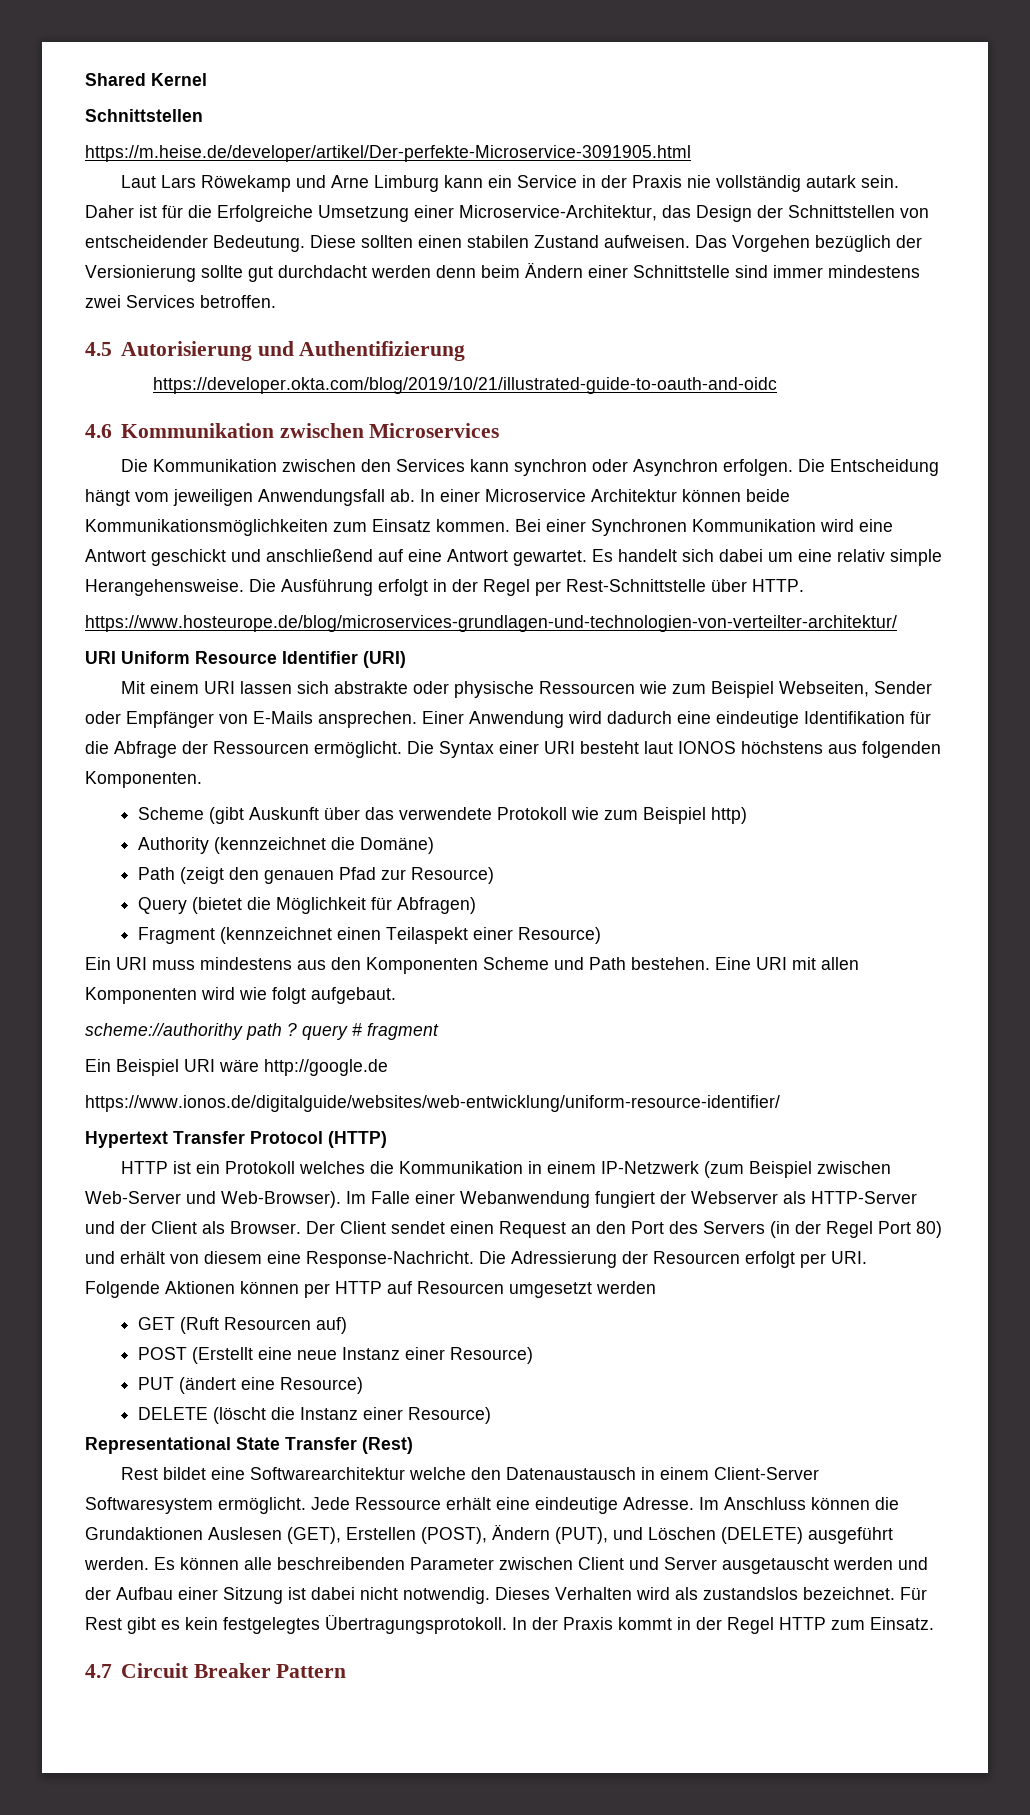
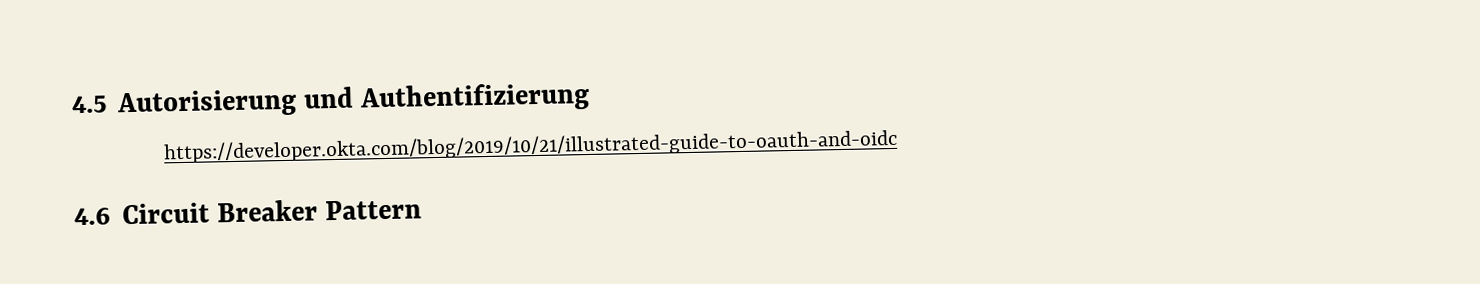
- Shared Kernel
- Schnittstellen
- https://m.heise.de/developer/artikel/Der-perfekte-Microservice-3091905.html
- Laut Lars Röwekamp und Arne Limburg kann ein Service in der Praxis nie vollständig autark sein. Daher ist für die Erfolgreiche Umsetzung einer Microservice-Architektur, das Design der Schnittstellen von entscheidender Bedeutung. Diese sollten einen stabilen Zustand aufweisen. Das Vorgehen bezüglich der Versionierung sollte gut durchdacht werden denn beim Ändern einer Schnittstelle sind immer mindestens zwei Services betroffen.
- 4.6 Kommunikation zwischen Microservices
- Die Kommunikation zwischen den Services kann synchron oder Asynchron erfolgen. Die Entscheidung hängt vom jeweiligen Anwendungsfall ab. In einer Microservice Architektur können beide Kommunikationsmöglichkeiten zum Einsatz kommen. Bei einer Synchronen Kommunikation wird eine Antwort geschickt und anschließend auf eine Antwort gewartet. Es handelt sich dabei um eine relativ simple Herangehensweise. Die Ausführung erfolgt in der Regel per Rest-Schnittstelle über HTTP.
- https://www.hosteurope.de/blog/microservices-grundlagen-und-technologien-von-verteilter-architektur/
- URI Uniform Resource Identifier (URI)
- Mit einem URI lassen sich abstrakte oder physische Ressourcen wie zum Beispiel Webseiten, Sender oder Empfänger von E-Mails ansprechen. Einer Anwendung wird dadurch eine eindeutige Identifikation für die Abfrage der Ressourcen ermöglicht. Die Syntax einer URI besteht laut IONOS höchstens aus folgenden Komponenten.
- Scheme (gibt Auskunft über das verwendete Protokoll wie zum Beispiel http)
- Authority (kennzeichnet die Domäne)
- Path (zeigt den genauen Pfad zur Resource)
- Query (bietet die Möglichkeit für Abfragen)
- Fragment (kennzeichnet einen Teilaspekt einer Resource)
- Ein URI muss mindestens aus den Komponenten Scheme und Path bestehen. Eine URI mit allen Komponenten wird wie folgt aufgebaut.
- scheme://authorithy path ? query # fragment
- Ein Beispiel URI wäre http://google.de
- https://www.ionos.de/digitalguide/websites/web-entwicklung/uniform-resource-identifier/
- Hypertext Transfer Protocol (HTTP)
- HTTP ist ein Protokoll welches die Kommunikation in einem IP-Netzwerk (zum Beispiel zwischen Web-Server und Web-Browser). Im Falle einer Webanwendung fungiert der Webserver als HTTP-Server und der Client als Browser. Der Client sendet einen Request an den Port des Servers (in der Regel Port 80) und erhält von diesem eine Response-Nachricht. Die Adressierung der Resourcen erfolgt per URI. Folgende Aktionen können per HTTP auf Resourcen umgesetzt werden
- GET (Ruft Resourcen auf)
- POST (Erstellt eine neue Instanz einer Resource)
- PUT (ändert eine Resource)
- DELETE (löscht die Instanz einer Resource)
- Representational State Transfer (Rest)
- Rest bildet eine Softwarearchitektur welche den Datenaustausch in einem Client-Server Softwaresystem ermöglicht. Jede Ressource erhält eine eindeutige Adresse. Im Anschluss können die Grundaktionen Auslesen (GET), Erstellen (POST), Ändern (PUT), und Löschen (DELETE) ausgeführt werden. Es können alle beschreibenden Parameter zwischen Client und Server ausgetauscht werden und der Aufbau einer Sitzung ist dabei nicht notwendig. Dieses Verhalten wird als zustandslos bezeichnet. Für Rest gibt es kein festgelegtes Übertragungsprotokoll. In der Praxis kommt in der Regel HTTP zum Einsatz.
- 4.7 Circuit Breaker Pattern
+ 4.6 Circuit Breaker Pattern

